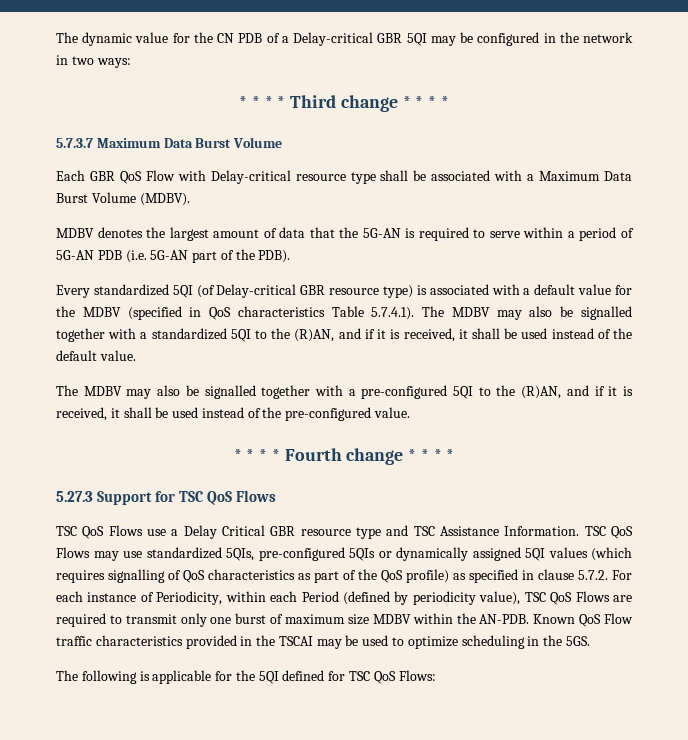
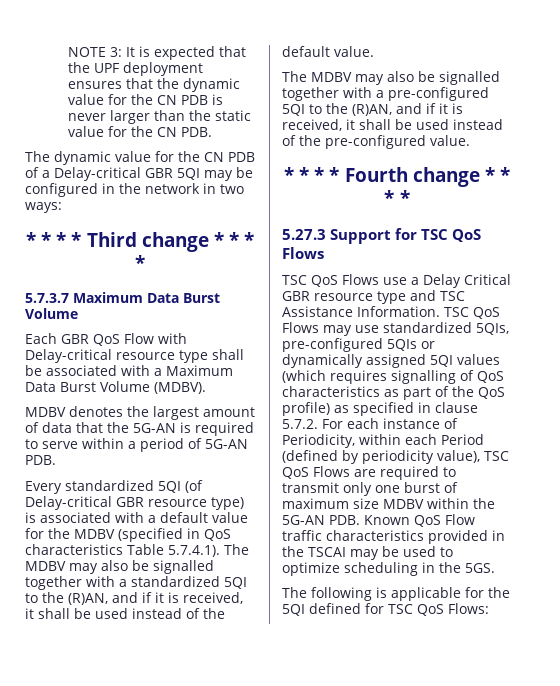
+ NOTE 3: It is expected that the UPF deployment ensures that the dynamic value for the CN PDB is never larger than the static value for the CN PDB.
- MDBV denotes the largest amount of data that the 5G-AN is required to serve within a period of 5G-AN PDB (i.e. 5G-AN part of the PDB).
+ MDBV denotes the largest amount of data that the 5G-AN is required to serve within a period of 5G-AN PDB.
- TSC QoS Flows may use standardized 5QIs, pre-configured 5QIs or dynamically assigned 5QI values (which requires signalling of QoS characteristics as part of the QoS profile) as specified in clause 5.7.2. For each instance of Periodicity, within each Period (defined by periodicity value), TSC QoS Flows are required to transmit only one burst of maximum size MDBV within the AN-PDB. Known QoS Flow traffic characteristics provided in the TSCAI may be used to optimize scheduling in the 5GS.
+ TSC QoS Flows may use standardized 5QIs, pre-configured 5QIs or dynamically assigned 5QI values (which requires signalling of QoS characteristics as part of the QoS profile) as specified in clause 5.7.2. For each instance of Periodicity, within each Period (defined by periodicity value), TSC QoS Flows are required to transmit only one burst of maximum size MDBV within the 5G-AN PDB. Known QoS Flow traffic characteristics provided in the TSCAI may be used to optimize scheduling in the 5GS.

